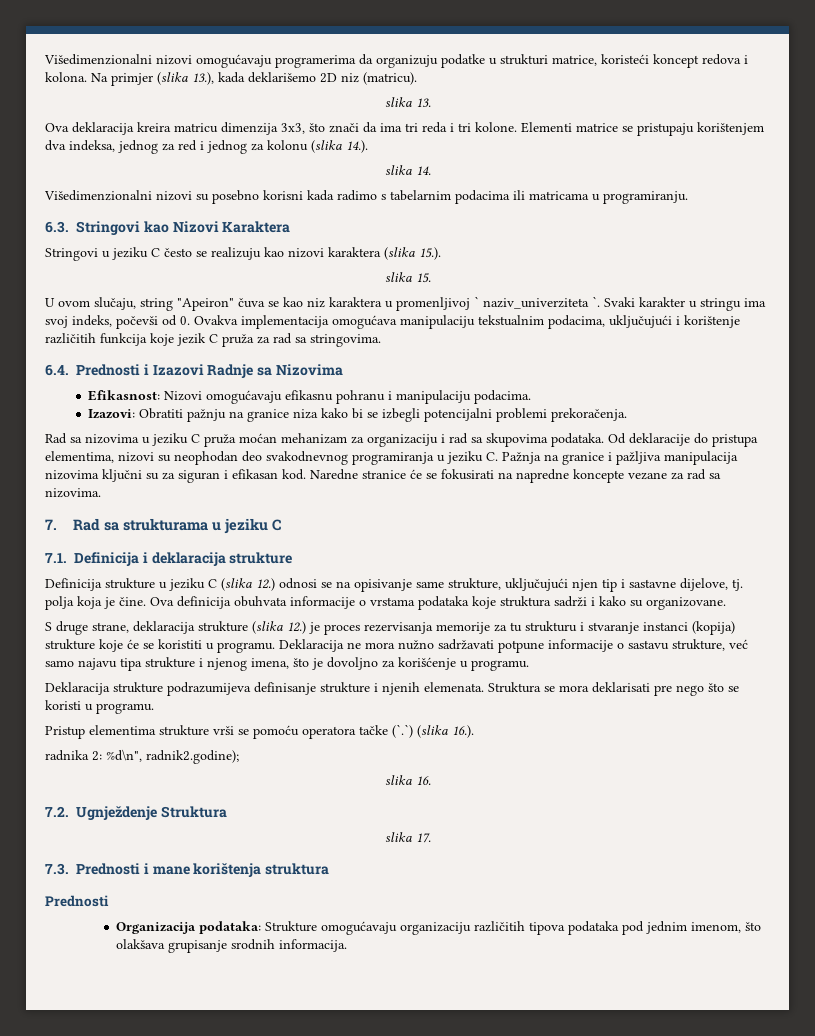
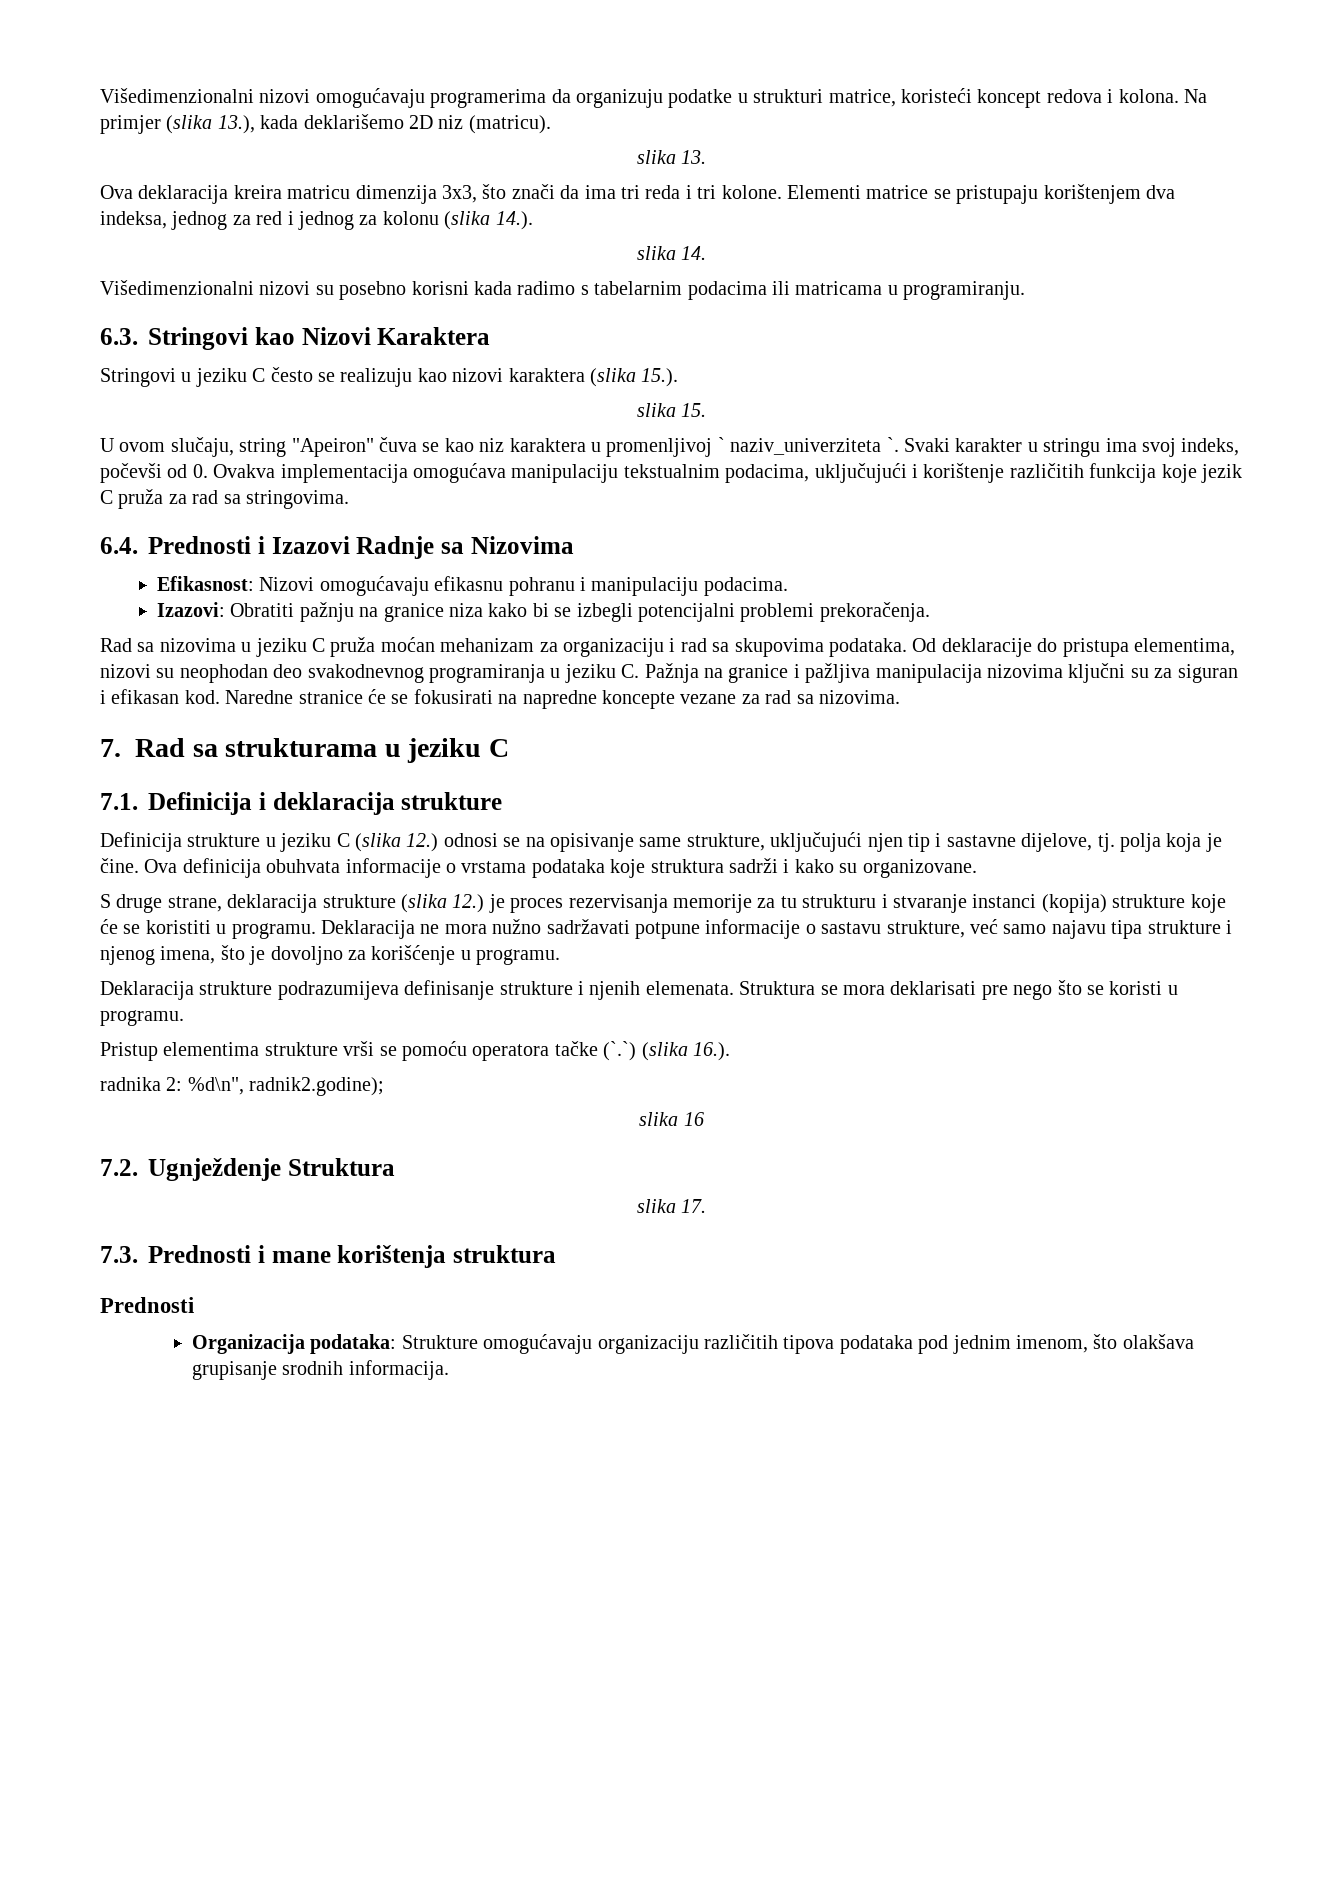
- slika 16.
+ slika 16

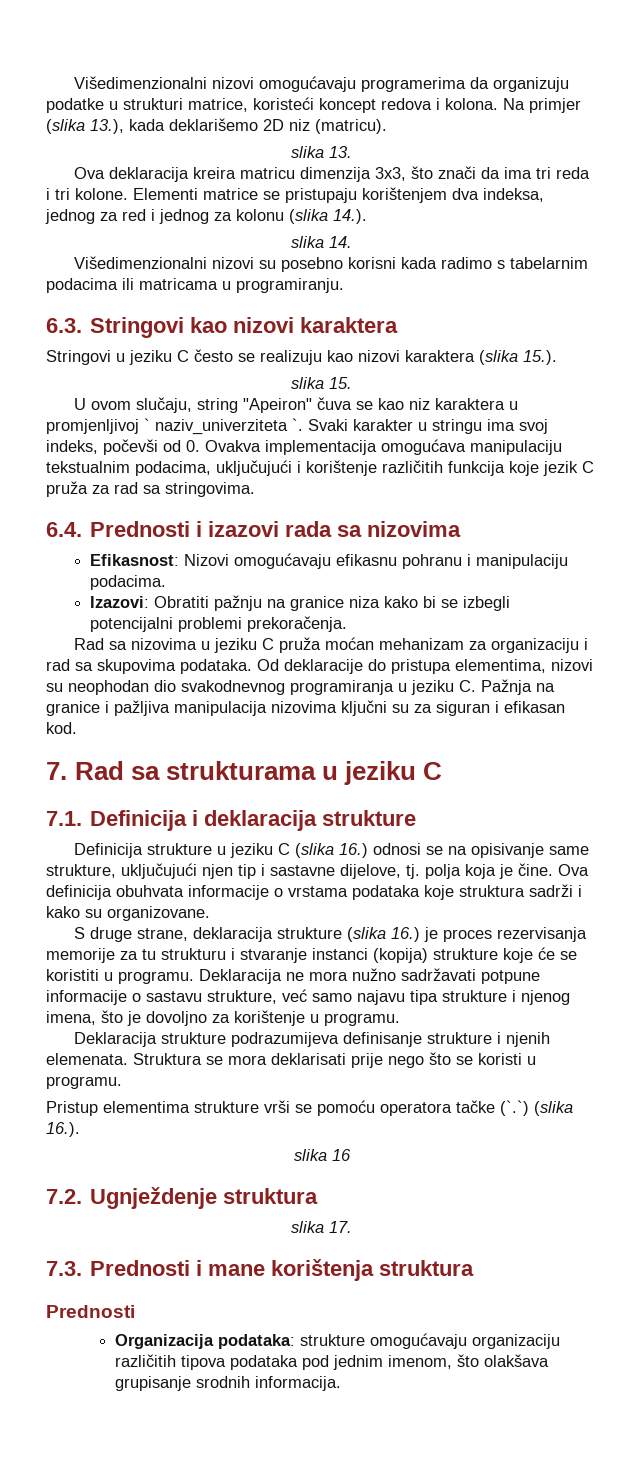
- 6.3. Stringovi kao Nizovi Karaktera
+ 6.3. Stringovi kao nizovi karaktera
- U ovom slučaju, string "Apeiron" čuva se kao niz karaktera u promenljivoj ` naziv_univerziteta `.
+ U ovom slučaju, string "Apeiron" čuva se kao niz karaktera u promjenljivoj ` naziv_univerziteta `.
- 6.4. Prednosti i Izazovi Radnje sa Nizovima
+ 6.4. Prednosti i izazovi rada sa nizovima
- Od deklaracije do pristupa elementima, nizovi su neophodan deo svakodnevnog programiranja u jeziku C. Pažnja na granice i pažljiva manipulacija nizovima ključni su za siguran i efikasan kod. Naredne stranice će se fokusirati na napredne koncepte vezane za rad sa nizovima.
+ Od deklaracije do pristupa elementima, nizovi su neophodan dio svakodnevnog programiranja u jeziku C. Pažnja na granice i pažljiva manipulacija nizovima ključni su za siguran i efikasan kod.
- Definicija strukture u jeziku C (slika 12.) odnosi se na opisivanje same strukture, uključujući njen tip i sastavne dijelove, tj. polja koja je čine.
+ Definicija strukture u jeziku C (slika 16.) odnosi se na opisivanje same strukture, uključujući njen tip i sastavne dijelove, tj. polja koja je čine.
- S druge strane, deklaracija strukture (slika 12.) je proces rezervisanja memorije za tu strukturu i stvaranje instanci (kopija) strukture koje će se koristiti u programu.
+ S druge strane, deklaracija strukture (slika 16.) je proces rezervisanja memorije za tu strukturu i stvaranje instanci (kopija) strukture koje će se koristiti u programu.
- Deklaracija ne mora nužno sadržavati potpune informacije o sastavu strukture, već samo najavu tipa strukture i njenog imena, što je dovoljno za korišćenje u programu.
+ Deklaracija ne mora nužno sadržavati potpune informacije o sastavu strukture, već samo najavu tipa strukture i njenog imena, što je dovoljno za korištenje u programu.
- Struktura se mora deklarisati pre nego što se koristi u programu.
+ Struktura se mora deklarisati prije nego što se koristi u programu.
- radnika 2: %d\n", radnik2.godine);
- 7.2. Ugnježdenje Struktura
+ 7.2. Ugnježdenje struktura
- Organizacija podataka: Strukture omogućavaju organizaciju različitih tipova podataka pod jednim imenom, što olakšava grupisanje srodnih informacija.
+ Organizacija podataka: strukture omogućavaju organizaciju različitih tipova podataka pod jednim imenom, što olakšava grupisanje srodnih informacija.

